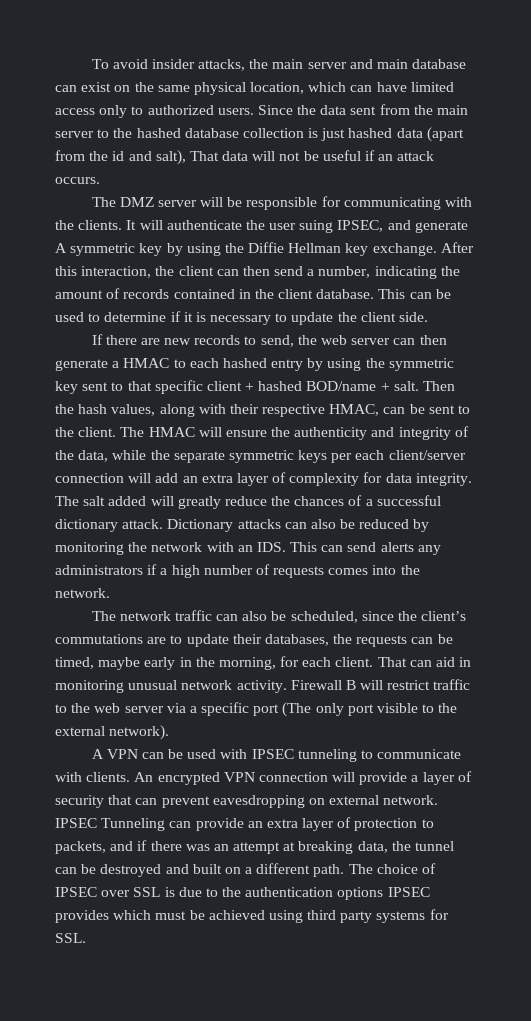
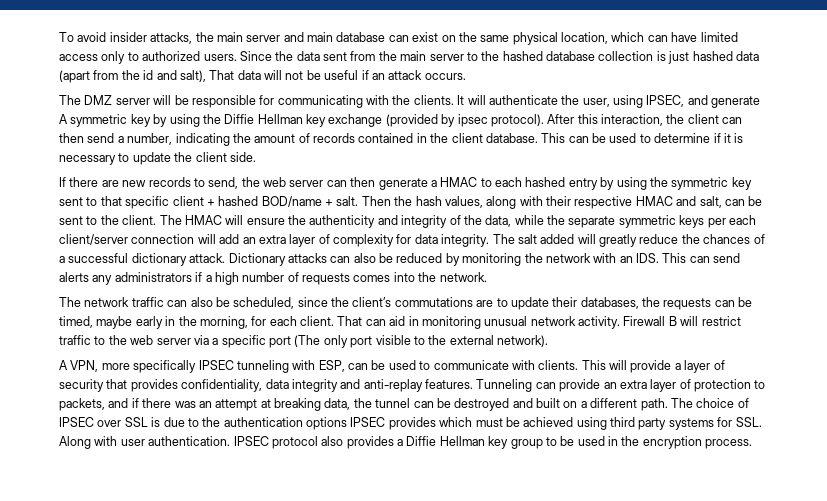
- It will authenticate the user suing IPSEC, and generate A symmetric key by using the Diffie Hellman key exchange.
+ It will authenticate the user, using IPSEC, and generate A symmetric key by using the Diffie Hellman key exchange (provided by ipsec protocol).
- Then the hash values, along with their respective HMAC, can be sent to the client.
+ Then the hash values, along with their respective HMAC and salt, can be sent to the client.
- A VPN can be used with IPSEC tunneling to communicate with clients. An encrypted VPN connection will provide a layer of security that can prevent eavesdropping on external network. IPSEC Tunneling can provide an extra layer of protection to packets, and if there was an attempt at breaking data, the tunnel can be destroyed and built on a different path.
+ A VPN, more specifically IPSEC tunneling with ESP, can be used to communicate with clients. This will provide a layer of security that provides confidentiality, data integrity and anti-replay features. Tunneling can provide an extra layer of protection to packets, and if there was an attempt at breaking data, the tunnel can be destroyed and built on a different path.
- The choice of IPSEC over SSL is due to the authentication options IPSEC provides which must be achieved using third party systems for SSL.
+ The choice of IPSEC over SSL is due to the authentication options IPSEC provides which must be achieved using third party systems for SSL. Along with user authentication. IPSEC protocol also provides a Diffie Hellman key group to be used in the encryption process.

